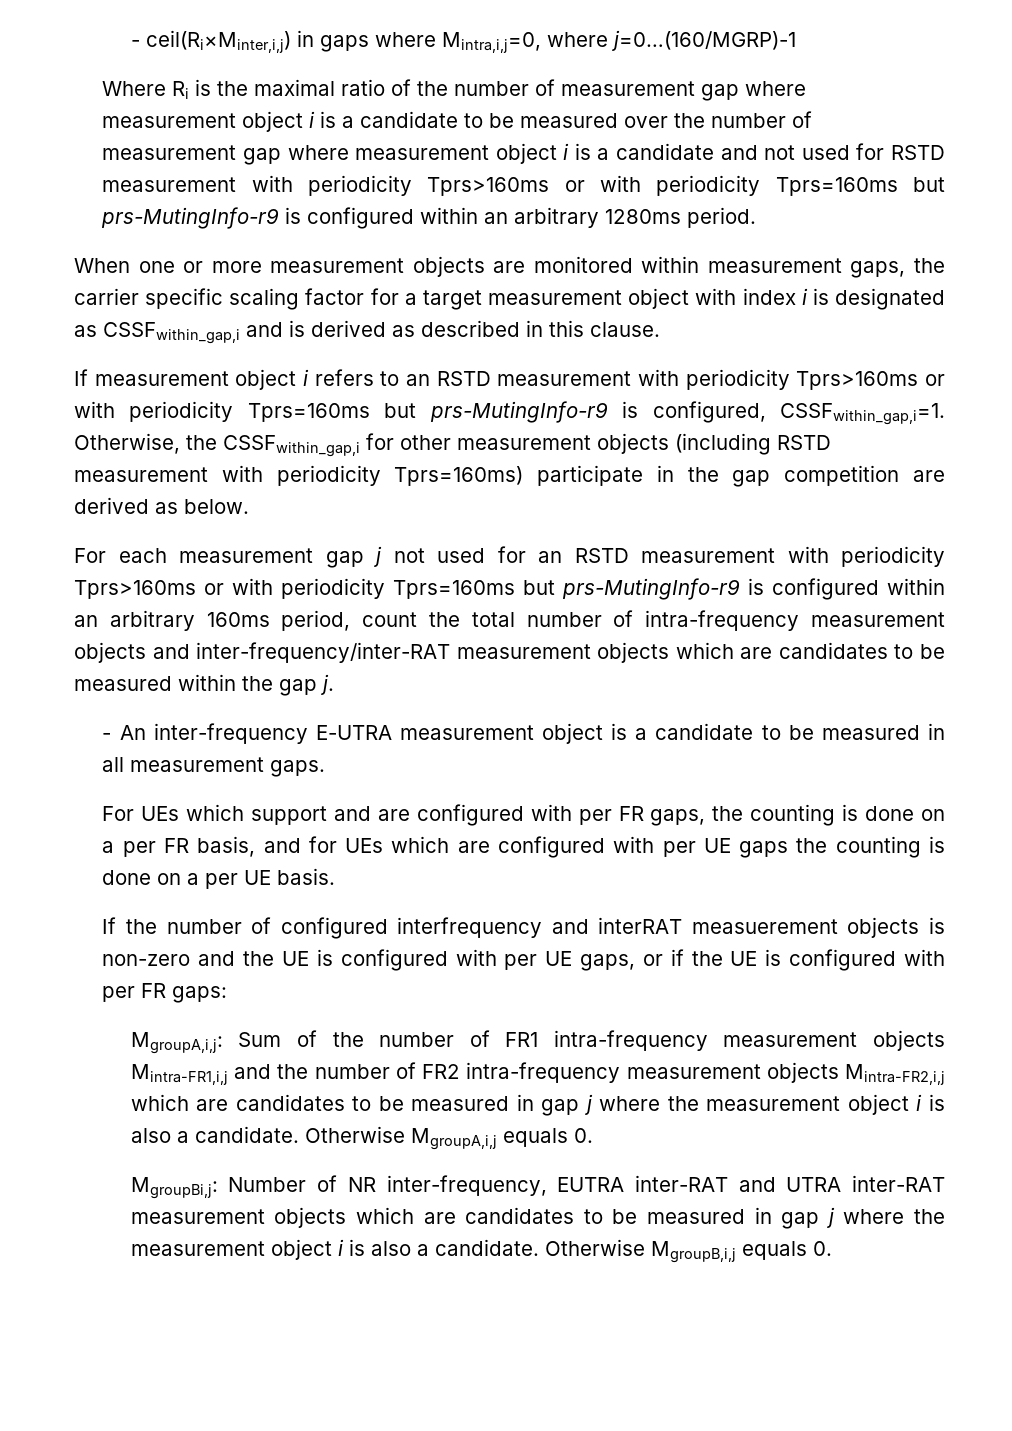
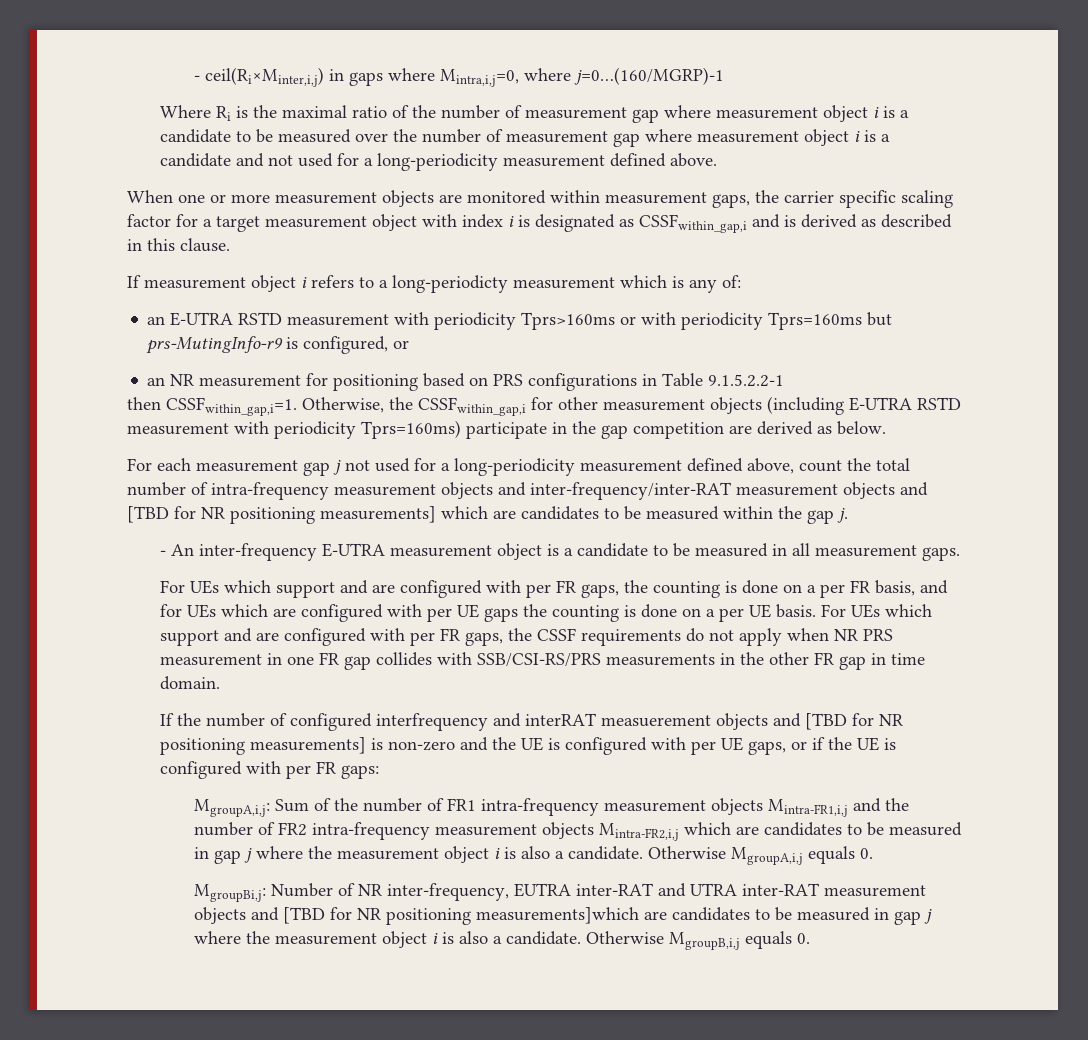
- Where Ri is the maximal ratio of the number of measurement gap where measurement object i is a candidate to be measured over the number of measurement gap where measurement object i is a candidate and not used for RSTD measurement with periodicity Tprs>160ms or with periodicity Tprs=160ms but prs-MutingInfo-r9 is configured within an arbitrary 1280ms period.
+ Where Ri is the maximal ratio of the number of measurement gap where measurement object i is a candidate to be measured over the number of measurement gap where measurement object i is a candidate and not used for a long-periodicity measurement defined above.
- If measurement object i refers to an RSTD measurement with periodicity Tprs>160ms or with periodicity Tprs=160ms but prs-MutingInfo-r9 is configured, CSSFwithin_gap,i=1.
+ If measurement object i refers to a long-periodicty measurement which is any of:
+ an E-UTRA RSTD measurement with periodicity Tprs>160ms or with periodicity Tprs=160ms but prs-MutingInfo-r9 is configured, or
+ an NR measurement for positioning based on PRS configurations in Table 9.1.5.2.2-1
+ then CSSFwithin_gap,i=1.
- Otherwise, the CSSFwithin_gap,i for other measurement objects (including RSTD measurement with periodicity Tprs=160ms) participate in the gap competition are derived as below.
+ Otherwise, the CSSFwithin_gap,i for other measurement objects (including E-UTRA RSTD measurement with periodicity Tprs=160ms) participate in the gap competition are derived as below.
- For each measurement gap j not used for an RSTD measurement with periodicity Tprs>160ms or with periodicity Tprs=160ms but prs-MutingInfo-r9 is configured within an arbitrary 160ms period, count the total number of intra-frequency measurement objects and inter-frequency/inter-RAT measurement objects which are candidates to be measured within the gap j.
+ For each measurement gap j not used for a long-periodicity measurement defined above, count the total number of intra-frequency measurement objects and inter-frequency/inter-RAT measurement objects and [TBD for NR positioning measurements] which are candidates to be measured within the gap j.
+ For UEs which support and are configured with per FR gaps, the CSSF requirements do not apply when NR PRS measurement in one FR gap collides with SSB/CSI-RS/PRS measurements in the other FR gap in time domain.
- If the number of configured interfrequency and interRAT measuerement objects is non-zero and the UE is configured with per UE gaps, or if the UE is configured with per FR gaps:
+ If the number of configured interfrequency and interRAT measuerement objects and [TBD for NR positioning measurements] is non-zero and the UE is configured with per UE gaps, or if the UE is configured with per FR gaps:
- MgroupBi,j: Number of NR inter-frequency, EUTRA inter-RAT and UTRA inter-RAT measurement objects which are candidates to be measured in gap j where the measurement object i is also a candidate.
+ MgroupBi,j: Number of NR inter-frequency, EUTRA inter-RAT and UTRA inter-RAT measurement objects and [TBD for NR positioning measurements]which are candidates to be measured in gap j where the measurement object i is also a candidate.

